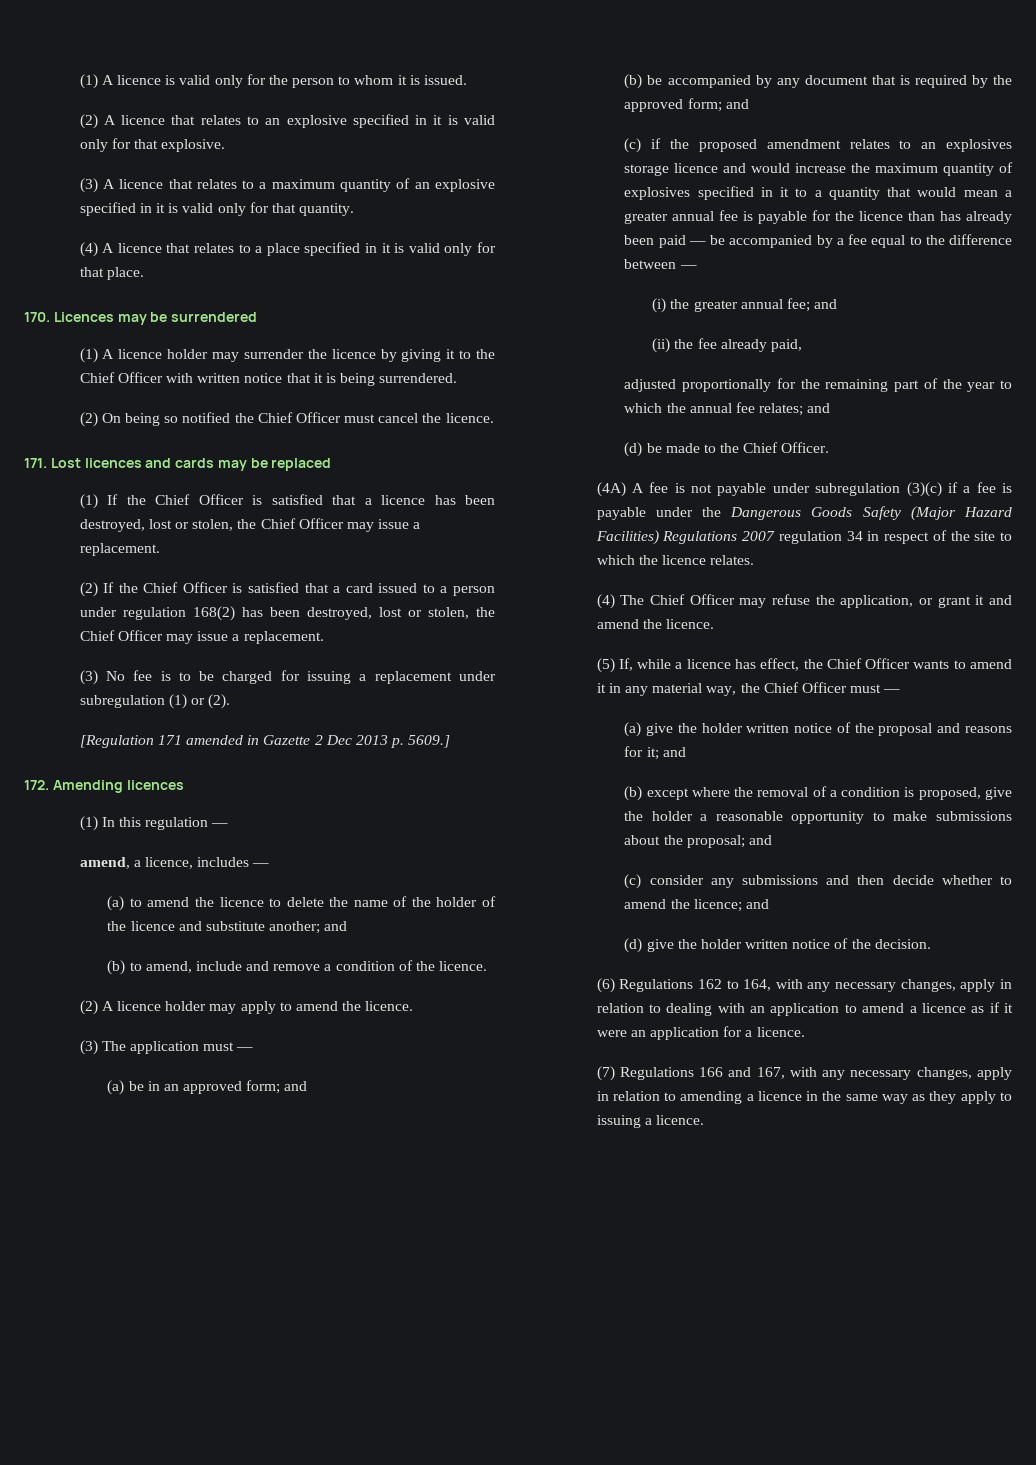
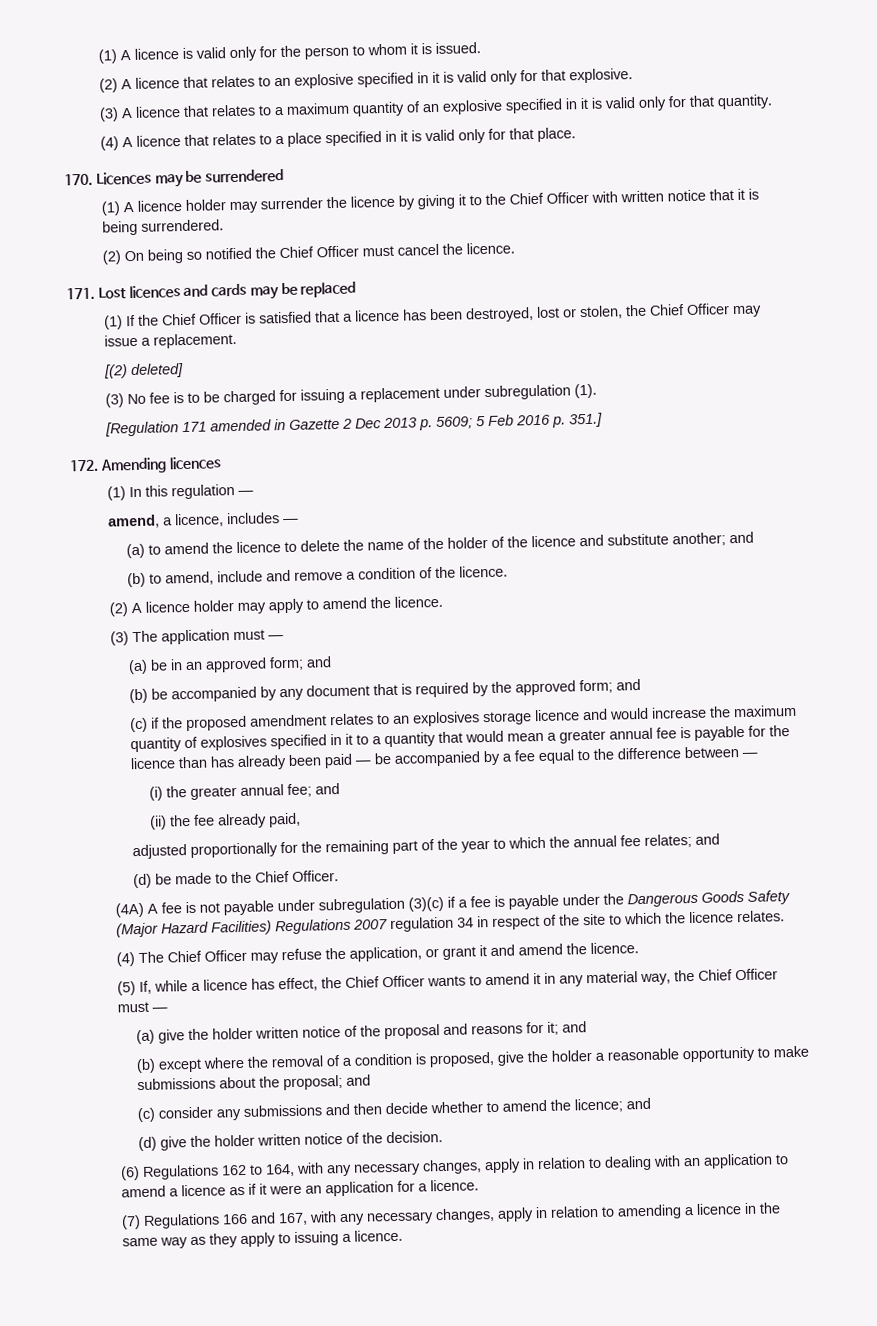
- (2) If the Chief Officer is satisfied that a card issued to a person under regulation 168(2) has been destroyed, lost or stolen, the Chief Officer may issue a replacement.
+ [(2) deleted]
- (3) No fee is to be charged for issuing a replacement under subregulation (1) or (2).
+ (3) No fee is to be charged for issuing a replacement under subregulation (1).
- [Regulation 171 amended in Gazette 2 Dec 2013 p. 5609.]
+ [Regulation 171 amended in Gazette 2 Dec 2013 p. 5609; 5 Feb 2016 p. 351.]

